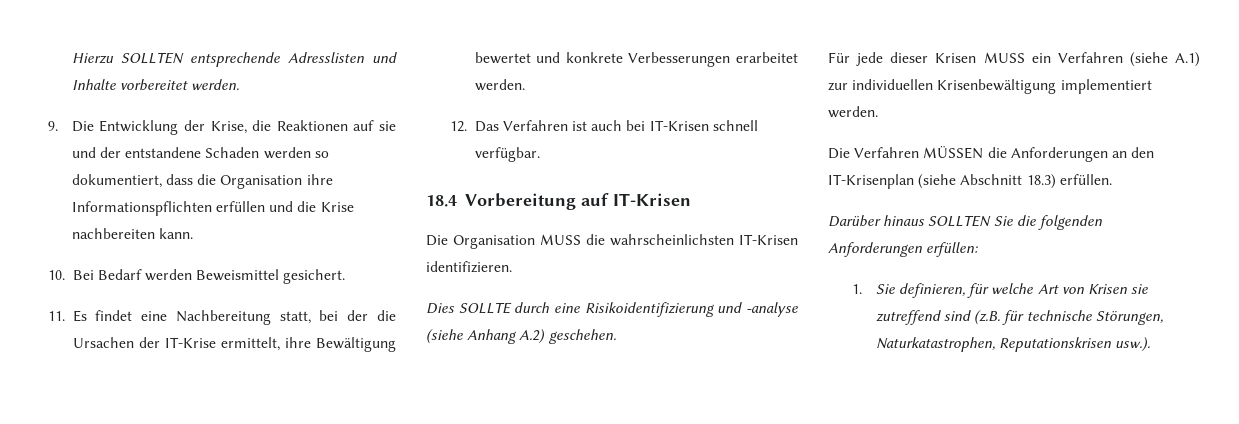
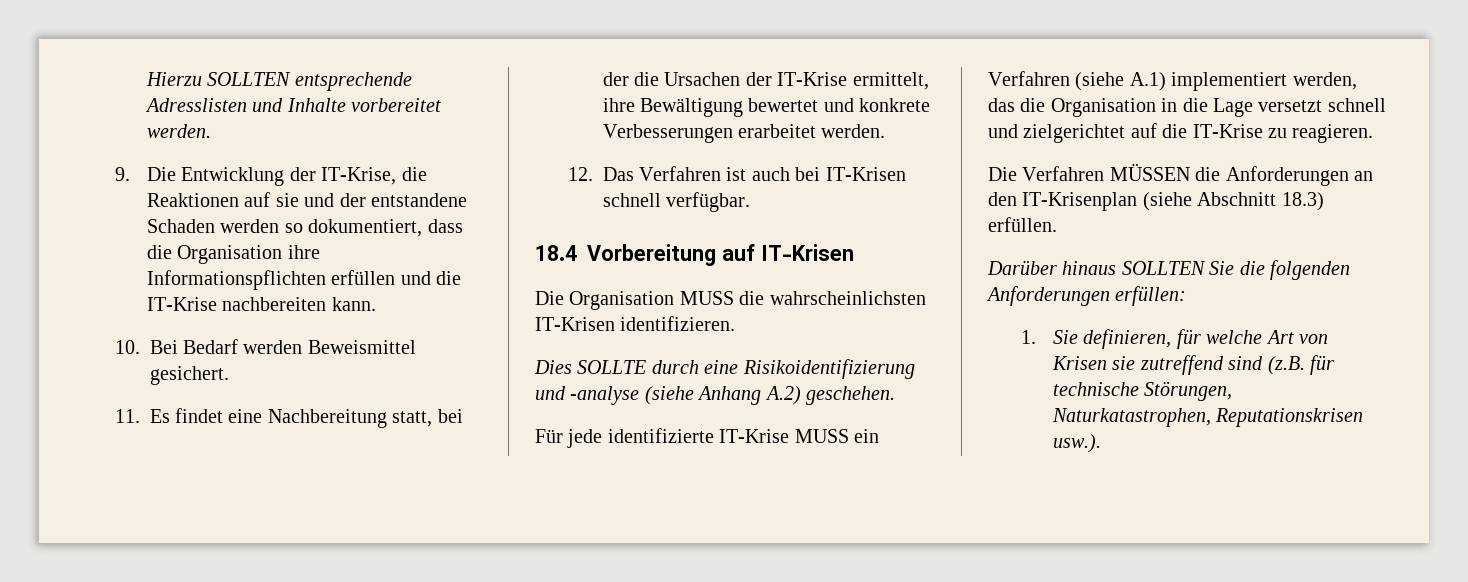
- 9. Die Entwicklung der Krise, die Reaktionen auf sie und der entstandene Schaden werden so dokumentiert, dass die Organisation ihre Informationspflichten erfüllen und die Krise nachbereiten kann.
+ 9. Die Entwicklung der IT-Krise, die Reaktionen auf sie und der entstandene Schaden werden so dokumentiert, dass die Organisation ihre Informationspflichten erfüllen und die IT-Krise nachbereiten kann.
- Für jede dieser Krisen MUSS ein Verfahren (siehe A.1) zur individuellen Krisenbewältigung implementiert werden.
+ Für jede identifizierte IT-Krise MUSS ein Verfahren (siehe A.1) implementiert werden, das die Organisation in die Lage versetzt schnell und zielgerichtet auf die IT-Krise zu reagieren.

